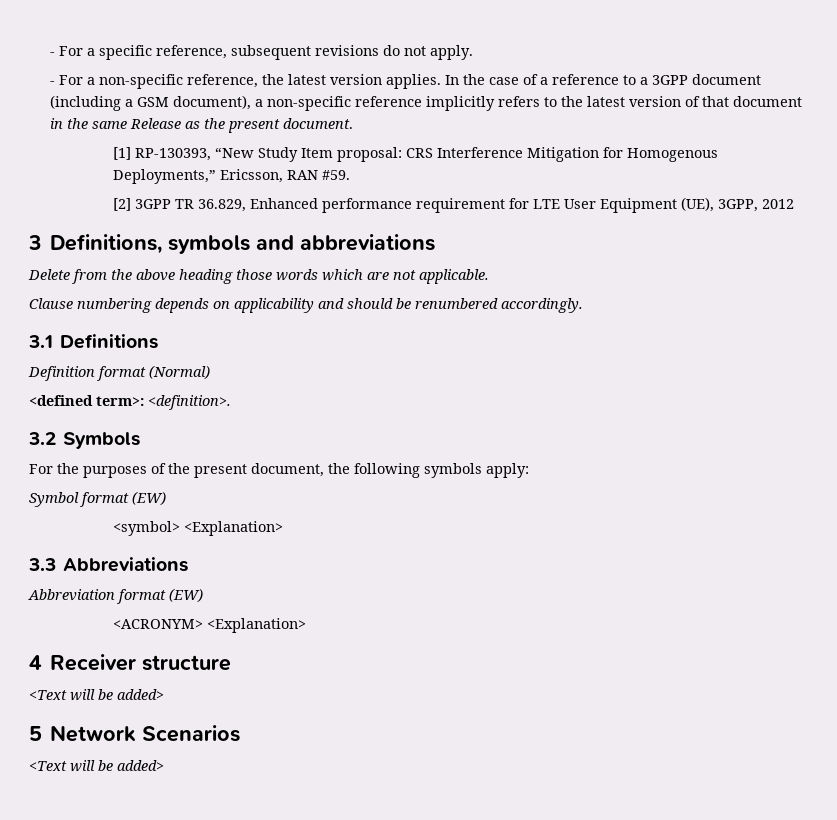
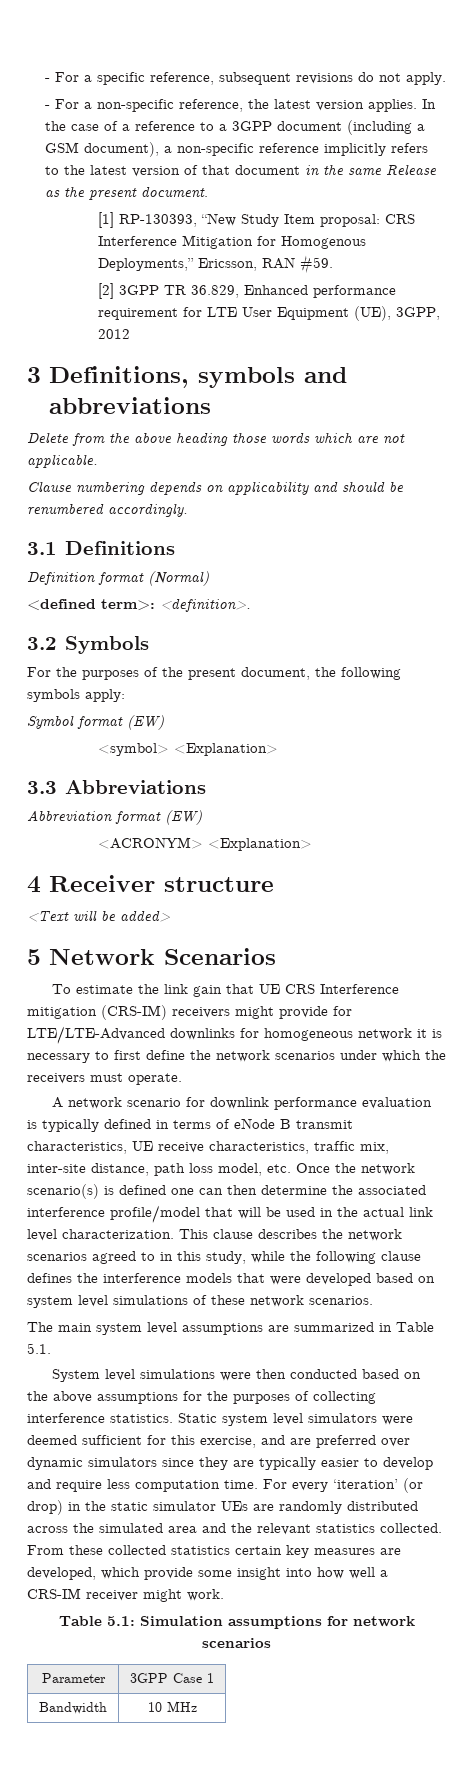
  5 Network Scenarios
- <Text will be added>
+ To estimate the link gain that UE CRS Interference mitigation (CRS-IM) receivers might provide for LTE/LTE-Advanced downlinks for homogeneous network it is necessary to first define the network scenarios under which the receivers must operate.
+ A network scenario for downlink performance evaluation is typically defined in terms of eNode B transmit characteristics, UE receive characteristics, traffic mix, inter-site distance, path loss model, etc. Once the network scenario(s) is defined one can then determine the associated interference profile/model that will be used in the actual link level characterization. This clause describes the network scenarios agreed to in this study, while the following clause defines the interference models that were developed based on system level simulations of these network scenarios.
+ The main system level assumptions are summarized in Table 5.1.
+ System level simulations were then conducted based on the above assumptions for the purposes of collecting interference statistics. Static system level simulators were deemed sufficient for this exercise, and are preferred over dynamic simulators since they are typically easier to develop and require less computation time. For every ‘iteration’ (or drop) in the static simulator UEs are randomly distributed across the simulated area and the relevant statistics collected. From these collected statistics certain key measures are developed, which provide some insight into how well a CRS-IM receiver might work.
+ Table 5.1: Simulation assumptions for network scenarios
+ Parameter | 3GPP Case 1
+ Bandwidth | 10 MHz

